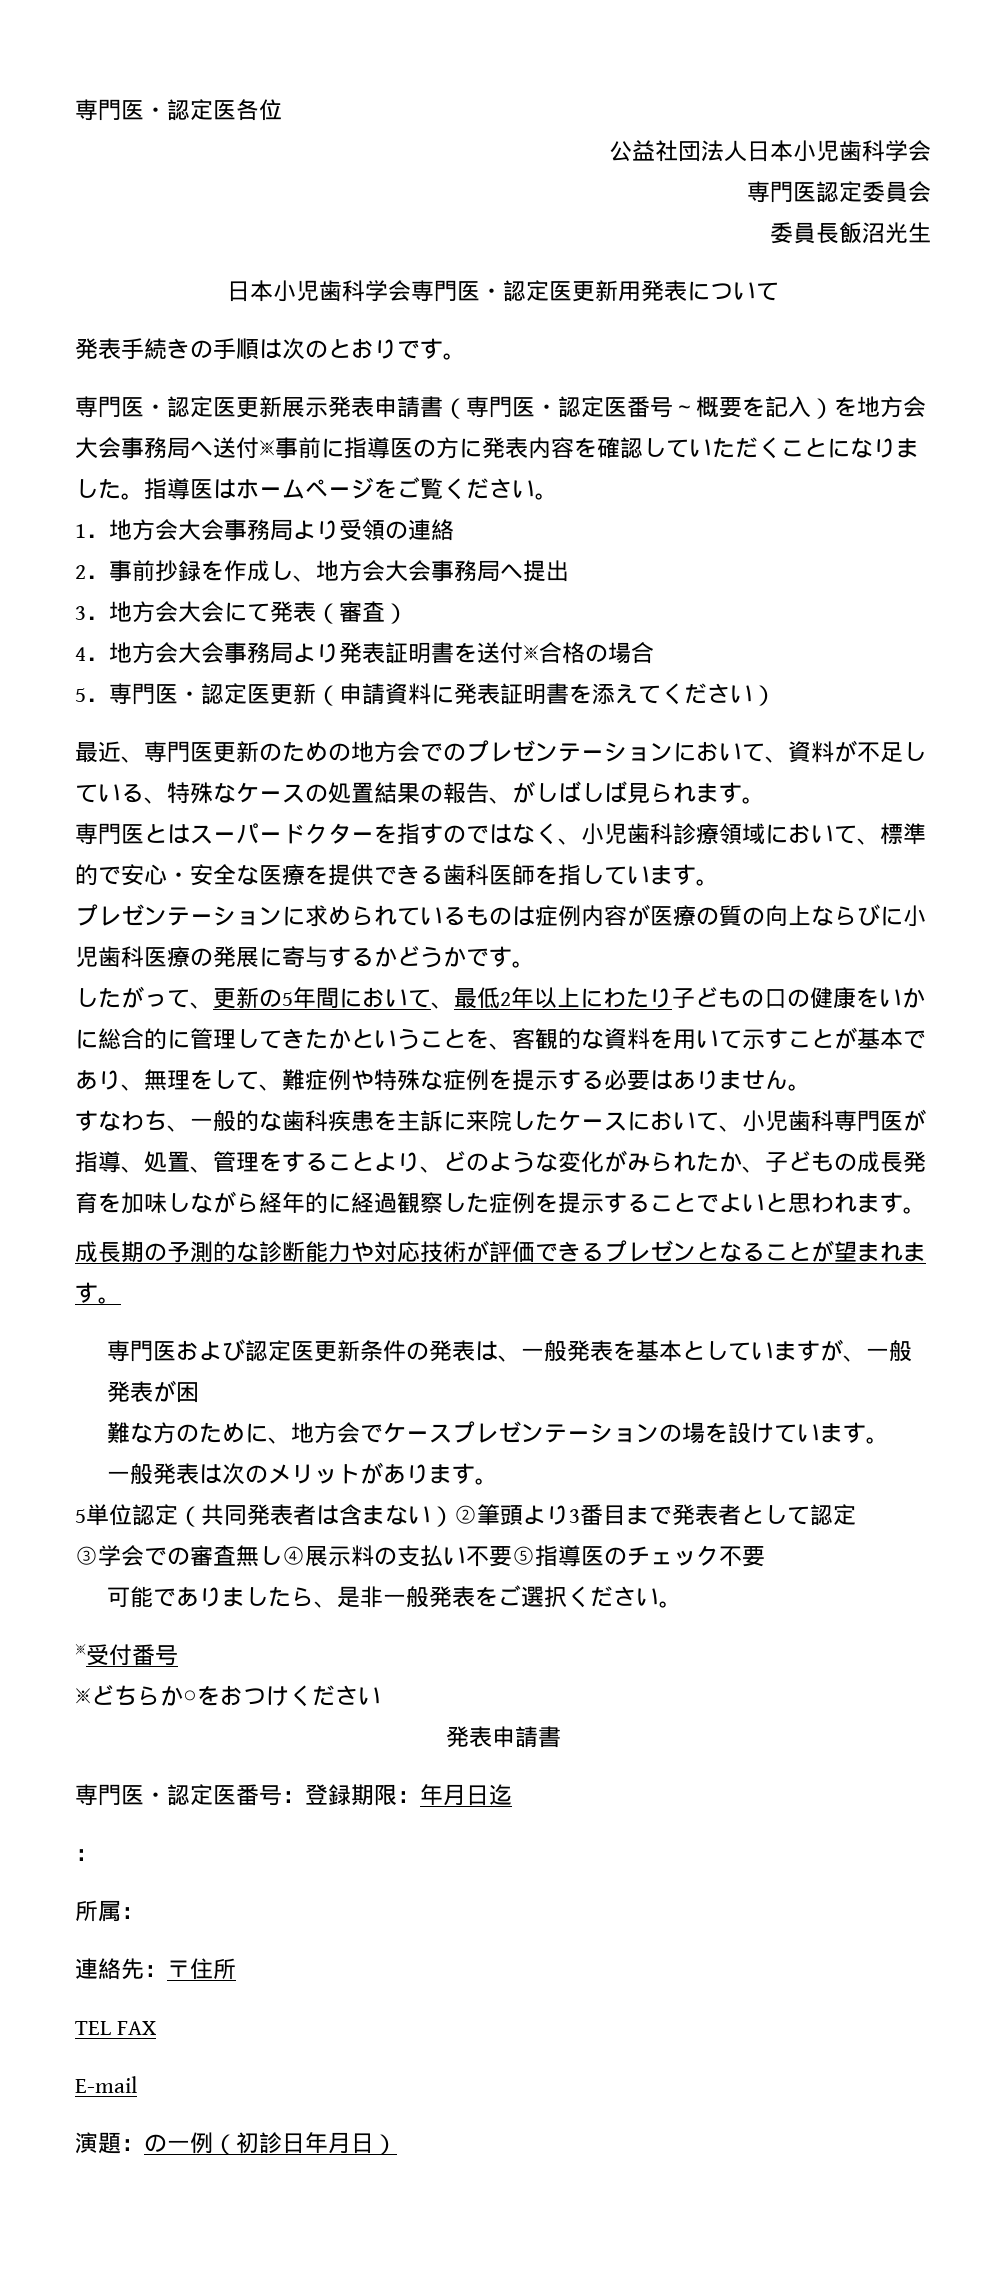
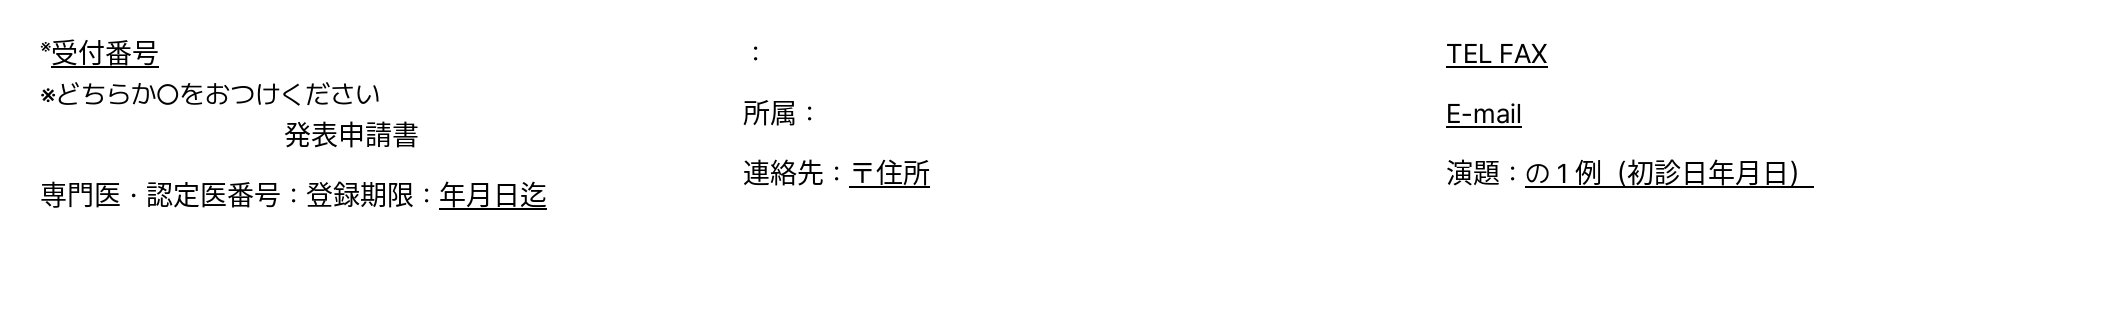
- 専門医・認定医各位
- 公益社団法人日本小児歯科学会
- 専門医認定委員会
- 委員長飯沼光生
- 日本小児歯科学会専門医・認定医更新用発表について
- 発表手続きの手順は次のとおりです。
- 専門医・認定医更新展示発表申請書（専門医・認定医番号～概要を記入）を地方会大会事務局へ送付※事前に指導医の方に発表内容を確認していただくことになりました。指導医はホームページをご覧ください。
- 1．地方会大会事務局より受領の連絡
- 2．事前抄録を作成し、地方会大会事務局へ提出
- 3．地方会大会にて発表（審査）
- 4．地方会大会事務局より発表証明書を送付※合格の場合
- 5．専門医・認定医更新（申請資料に発表証明書を添えてください）
- 最近、専門医更新のための地方会でのプレゼンテーションにおいて、資料が不足している、特殊なケースの処置結果の報告、がしばしば見られます。
- 専門医とはスーパードクターを指すのではなく、小児歯科診療領域において、標準的で安心・安全な医療を提供できる歯科医師を指しています。
- プレゼンテーションに求められているものは症例内容が医療の質の向上ならびに小児歯科医療の発展に寄与するかどうかです。
- したがって、更新の5年間において、最低2年以上にわたり子どもの口の健康をいかに総合的に管理してきたかということを、客観的な資料を用いて示すことが基本であり、無理をして、難症例や特殊な症例を提示する必要はありません。
- すなわち、一般的な歯科疾患を主訴に来院したケースにおいて、小児歯科専門医が指導、処置、管理をすることより、どのような変化がみられたか、子どもの成長発育を加味しながら経年的に経過観察した症例を提示することでよいと思われます。
- 成長期の予測的な診断能力や対応技術が評価できるプレゼンとなることが望まれます。
- 専門医および認定医更新条件の発表は、一般発表を基本としていますが、一般発表が困
- 難な方のために、地方会でケースプレゼンテーションの場を設けています。
- 一般発表は次のメリットがあります。
- 5単位認定（共同発表者は含まない）②筆頭より3番目まで発表者として認定
- ③学会での審査無し④展示料の支払い不要⑤指導医のチェック不要
- 可能でありましたら、是非一般発表をご選択ください。
- 演題：の一例（初診日年月日）
+ 演題：の１例（初診日年月日）

